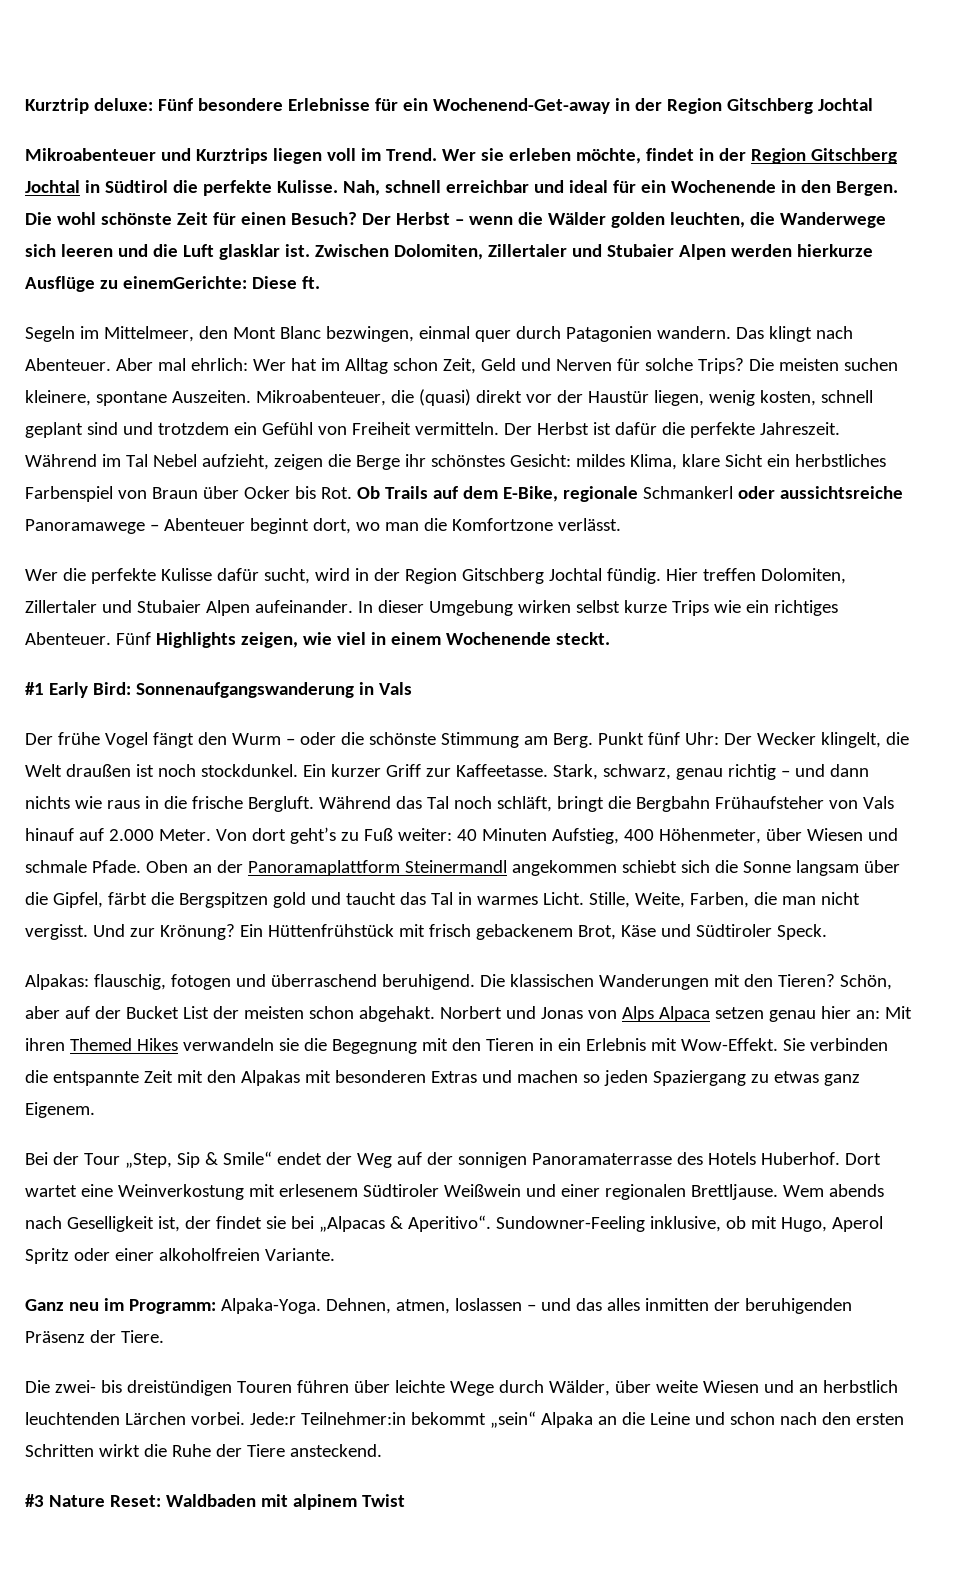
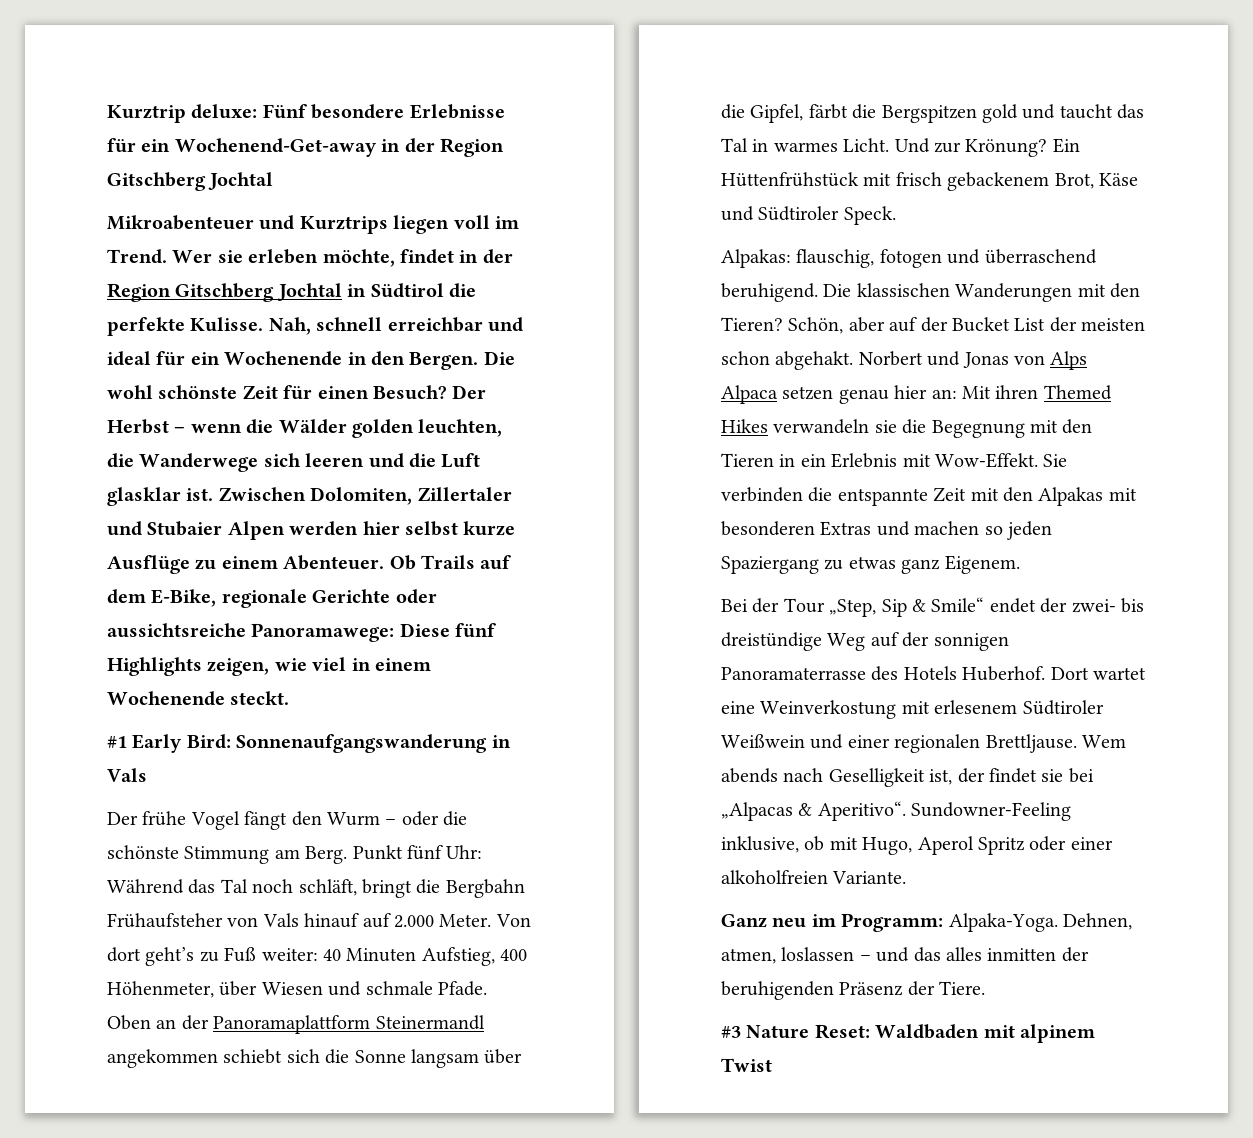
- Zwischen Dolomiten, Zillertaler und Stubaier Alpen werden hierkurze Ausflüge zu einemGerichte: Diese ft.
- Segeln im Mittelmeer, den Mont Blanc bezwingen, einmal quer durch Patagonien wandern. Das klingt nach Abenteuer. Aber mal ehrlich: Wer hat im Alltag schon Zeit, Geld und Nerven für solche Trips? Die meisten suchen kleinere, spontane Auszeiten. Mikroabenteuer, die (quasi) direkt vor der Haustür liegen, wenig kosten, schnell geplant sind und trotzdem ein Gefühl von Freiheit vermitteln. Der Herbst ist dafür die perfekte Jahreszeit. Während im Tal Nebel aufzieht, zeigen die Berge ihr schönstes Gesicht: mildes Klima, klare Sicht ein herbstliches Farbenspiel von Braun über Ocker bis Rot. Ob Trails auf dem E-Bike, regionale Schmankerl oder aussichtsreiche Panoramawege – Abenteuer beginnt dort, wo man die Komfortzone verlässt.
- Wer die perfekte Kulisse dafür sucht, wird in der Region Gitschberg Jochtal fündig. Hier treffen Dolomiten, Zillertaler und Stubaier Alpen aufeinander. In dieser Umgebung wirken selbst kurze Trips wie ein richtiges Abenteuer. Fünf Highlights zeigen, wie viel in einem Wochenende steckt.
+ Zwischen Dolomiten, Zillertaler und Stubaier Alpen werden hier selbst kurze Ausflüge zu einem Abenteuer. Ob Trails auf dem E-Bike, regionale Gerichte oder aussichtsreiche Panoramawege: Diese fünf Highlights zeigen, wie viel in einem Wochenende steckt.
- Punkt fünf Uhr: Der Wecker klingelt, die Welt draußen ist noch stockdunkel. Ein kurzer Griff zur Kaffeetasse. Stark, schwarz, genau richtig – und dann nichts wie raus in die frische Bergluft. Während das Tal noch schläft, bringt die Bergbahn Frühaufsteher von Vals hinauf auf 2.000 Meter.
+ Punkt fünf Uhr: Während das Tal noch schläft, bringt die Bergbahn Frühaufsteher von Vals hinauf auf 2.000 Meter.
- Stille, Weite, Farben, die man nicht vergisst.
- Bei der Tour „Step, Sip & Smile“ endet der Weg auf der sonnigen Panoramaterrasse des Hotels Huberhof.
+ Bei der Tour „Step, Sip & Smile“ endet der zwei- bis dreistündige Weg auf der sonnigen Panoramaterrasse des Hotels Huberhof.
- Die zwei- bis dreistündigen Touren führen über leichte Wege durch Wälder, über weite Wiesen und an herbstlich leuchtenden Lärchen vorbei. Jede:r Teilnehmer:in bekommt „sein“ Alpaka an die Leine und schon nach den ersten Schritten wirkt die Ruhe der Tiere ansteckend.

